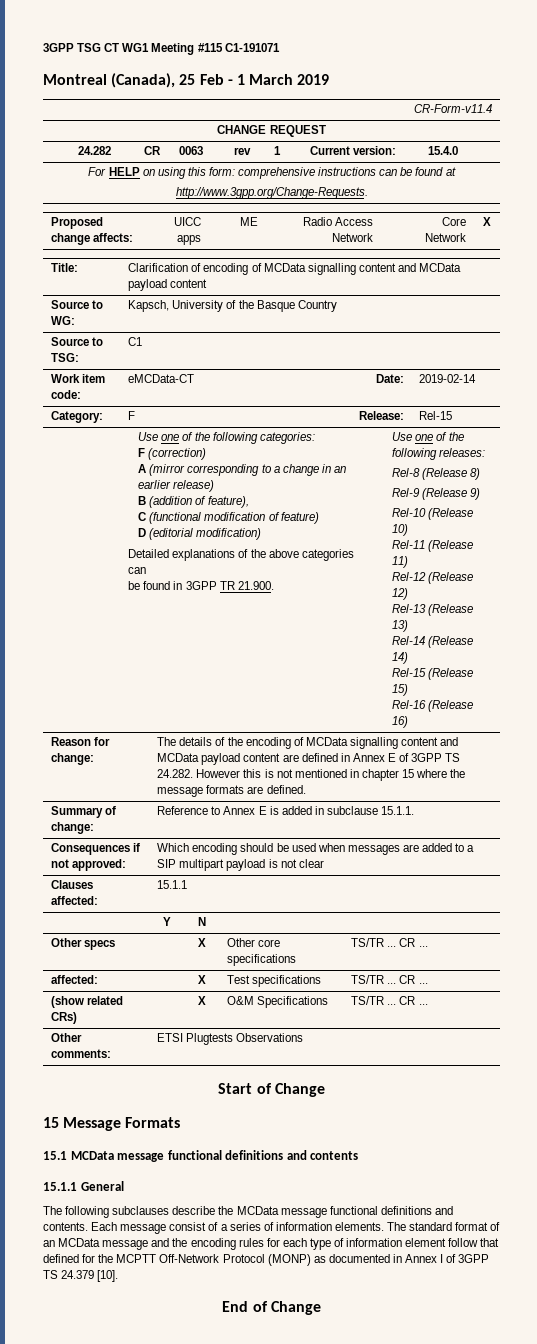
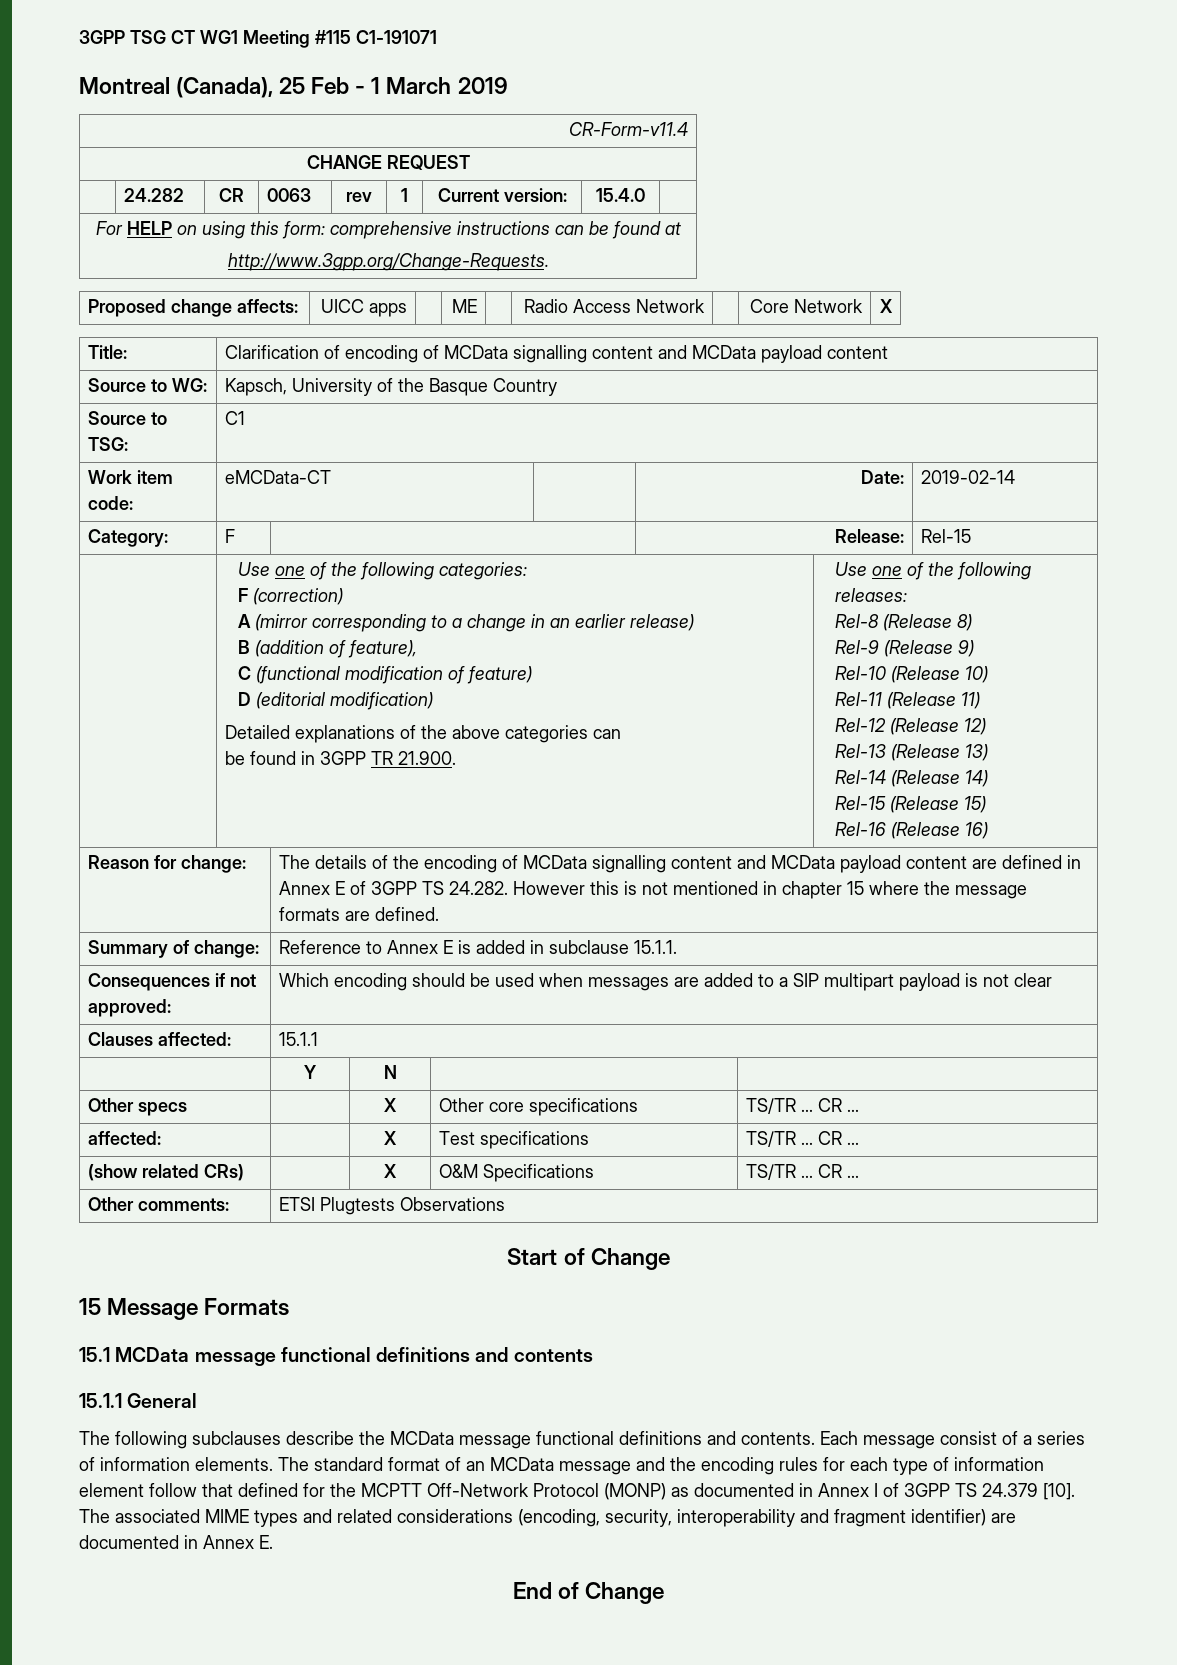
+ The associated MIME types and related considerations (encoding, security, interoperability and fragment identifier) are documented in Annex E.

